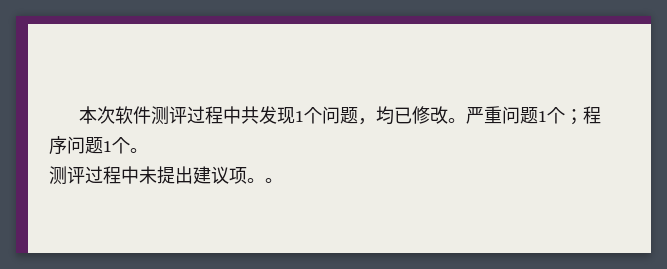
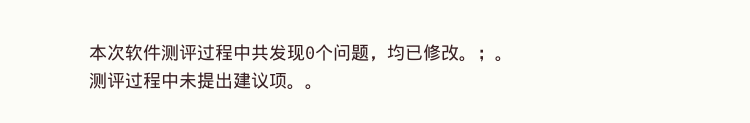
- 本次软件测评过程中共发现1个问题，均已修改。
+ 本次软件测评过程中共发现0个问题，均已修改。
- 严重问题1个；程序问题1个。
+ ；。

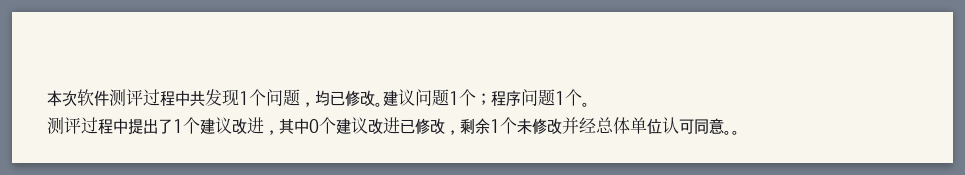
- 本次软件测评过程中共发现0个问题，均已修改。
+ 本次软件测评过程中共发现1个问题，均已修改。
- ；。
- 测评过程中未提出建议项。
+ 建议问题1个；程序问题1个。
+ 测评过程中提出了1个建议改进，其中0个建议改进已修改，剩余1个未修改并经总体单位认可同意。

